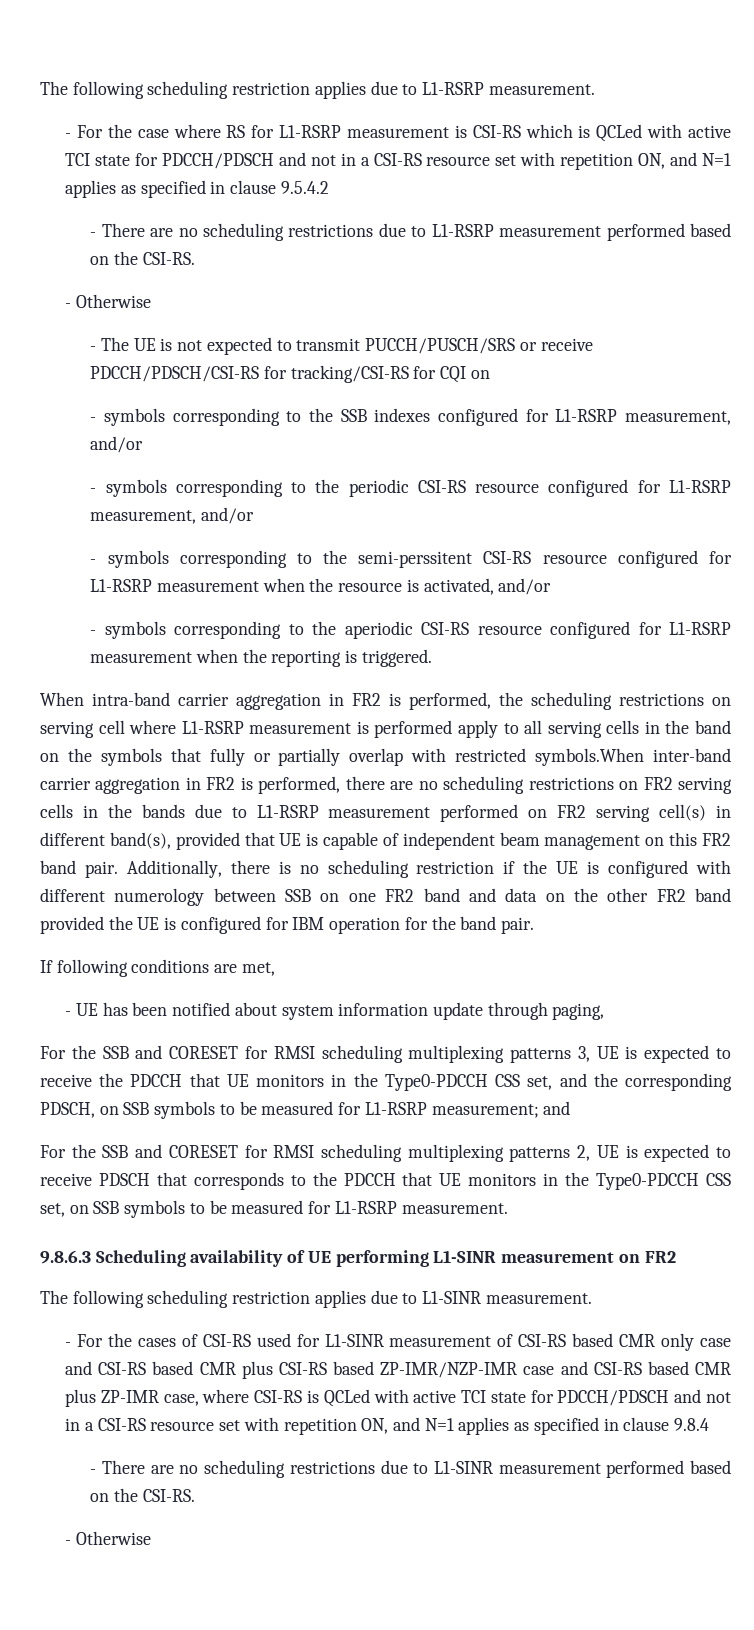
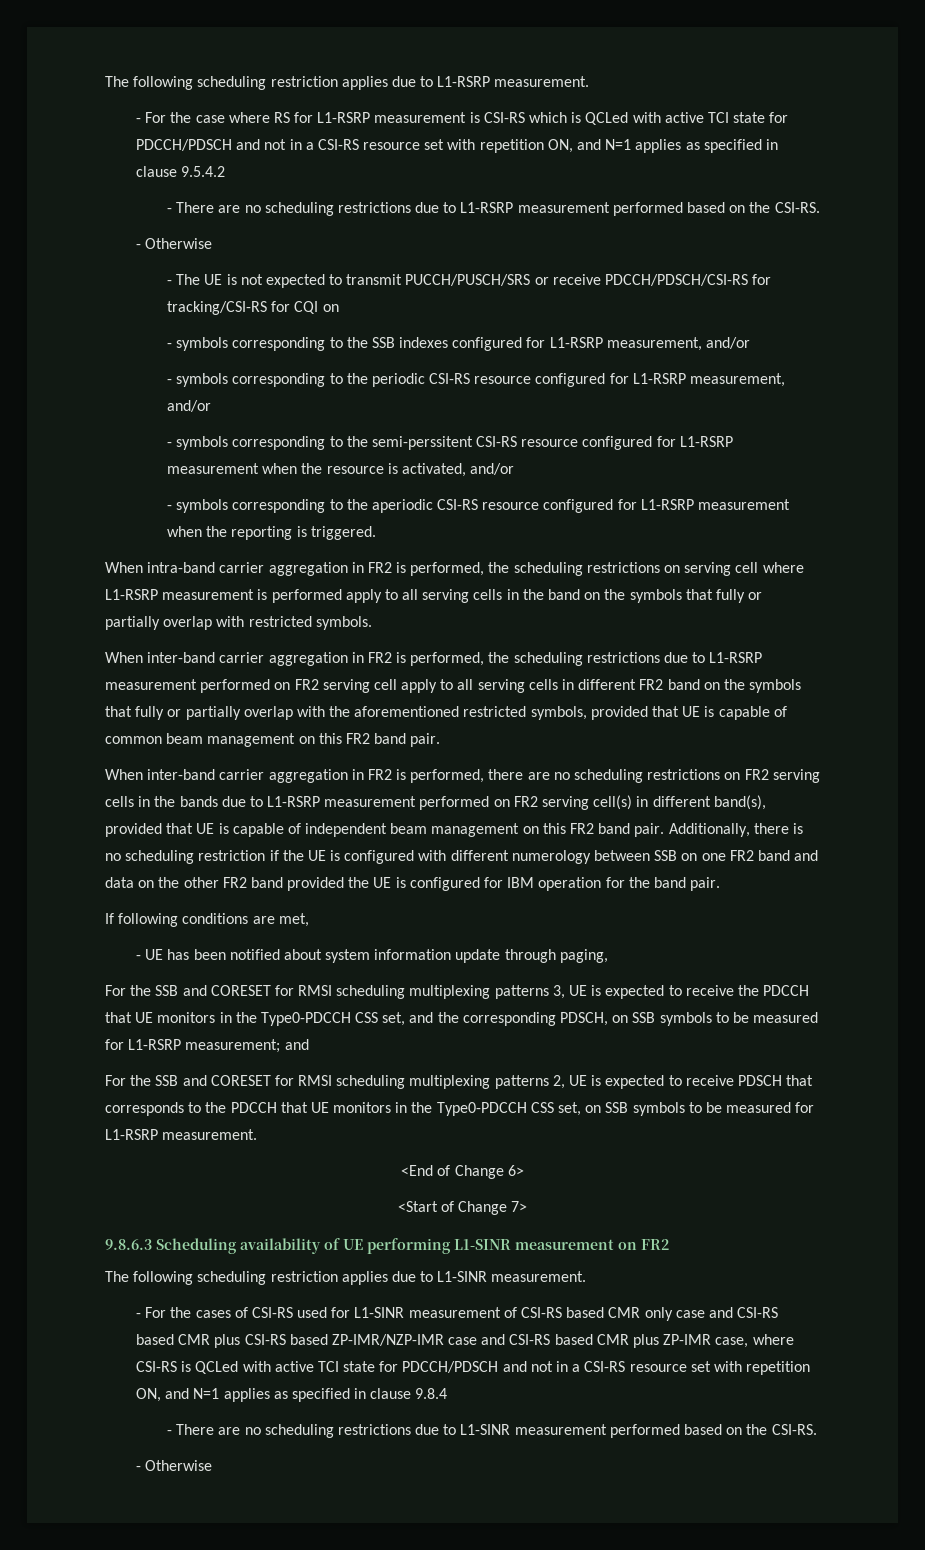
- When intra-band carrier aggregation in FR2 is performed, the scheduling restrictions on serving cell where L1-RSRP measurement is performed apply to all serving cells in the band on the symbols that fully or partially overlap with restricted symbols.When inter-band carrier aggregation in FR2 is performed, there are no scheduling restrictions on FR2 serving cells in the bands due to L1-RSRP measurement performed on FR2 serving cell(s) in different band(s), provided that UE is capable of independent beam management on this FR2 band pair.
+ When intra-band carrier aggregation in FR2 is performed, the scheduling restrictions on serving cell where L1-RSRP measurement is performed apply to all serving cells in the band on the symbols that fully or partially overlap with restricted symbols.
+ When inter-band carrier aggregation in FR2 is performed, the scheduling restrictions due to L1-RSRP measurement performed on FR2 serving cell apply to all serving cells in different FR2 band on the symbols that fully or partially overlap with the aforementioned restricted symbols, provided that UE is capable of common beam management on this FR2 band pair.
+ When inter-band carrier aggregation in FR2 is performed, there are no scheduling restrictions on FR2 serving cells in the bands due to L1-RSRP measurement performed on FR2 serving cell(s) in different band(s), provided that UE is capable of independent beam management on this FR2 band pair.
+ <End of Change 6>
+ <Start of Change 7>

